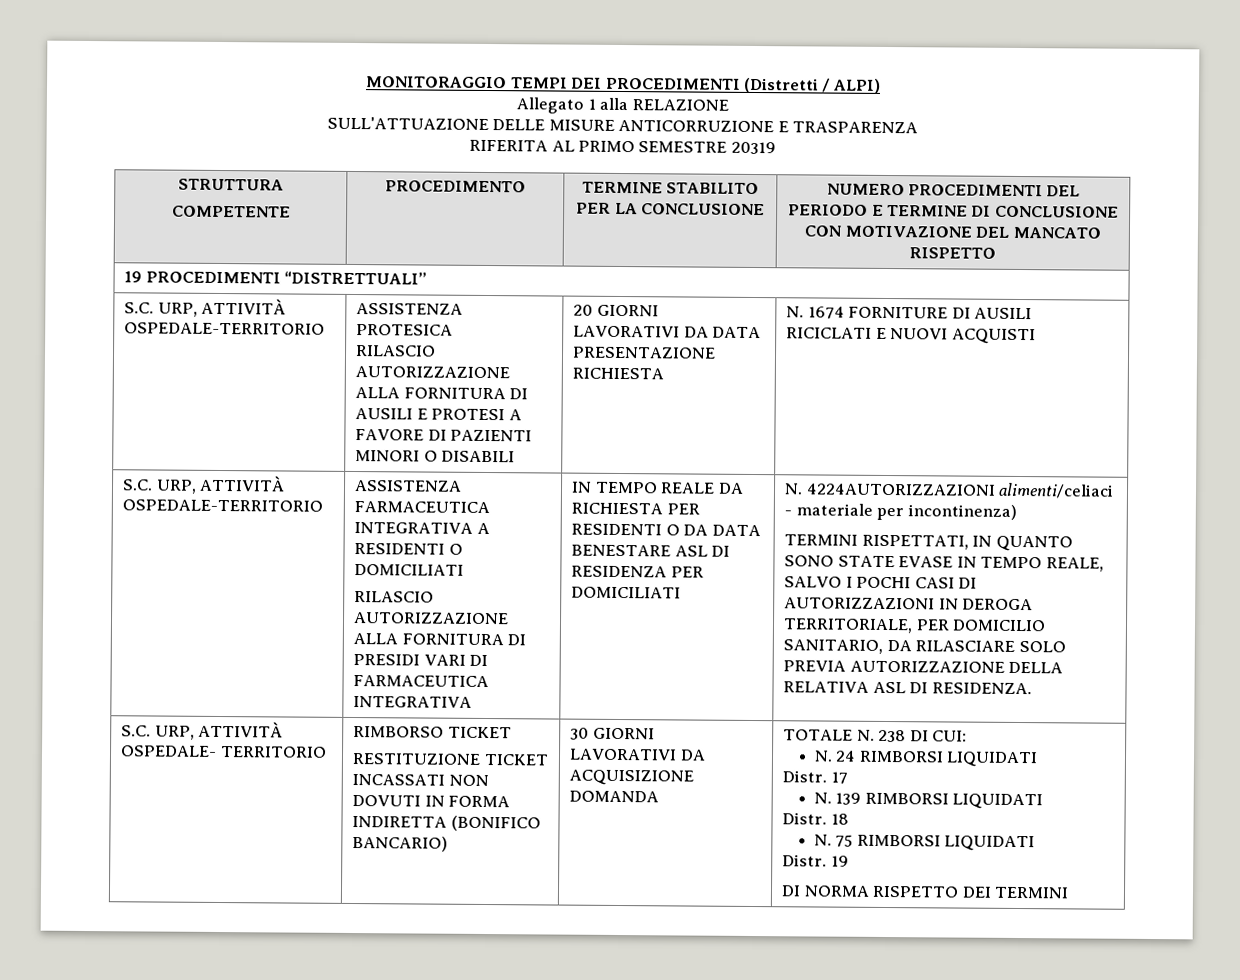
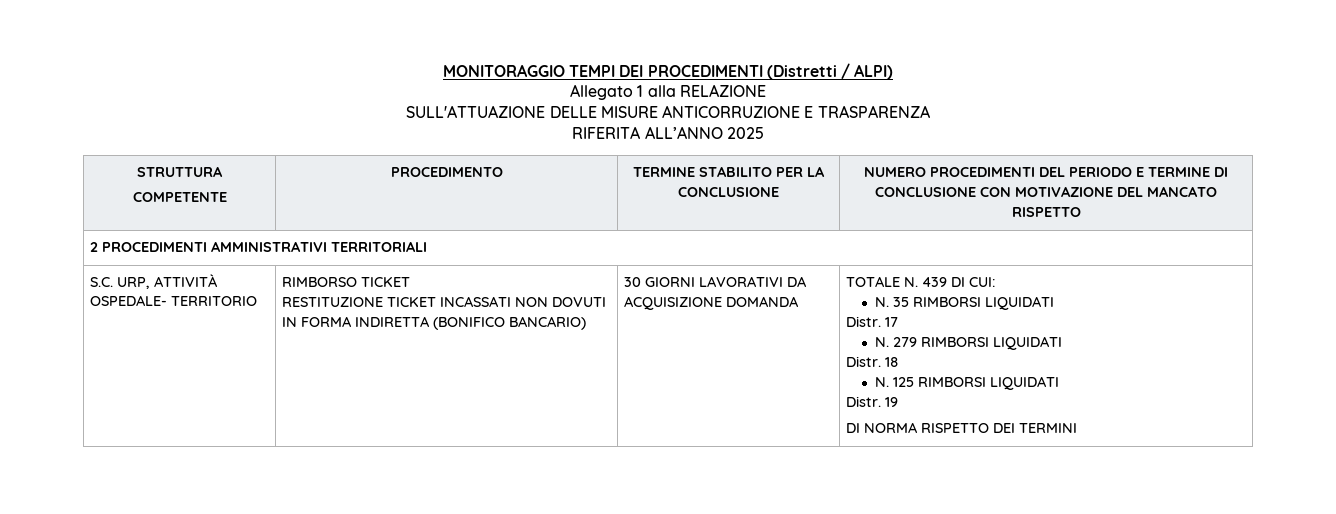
- RIFERITA AL PRIMO SEMESTRE 20319
+ RIFERITA ALL’ANNO 2025
- 19 PROCEDIMENTI “DISTRETTUALI”
- S.C. URP, ATTIVITÀ OSPEDALE-TERRITORIO | ASSISTENZA PROTESICA
- RILASCIO AUTORIZZAZIONE ALLA FORNITURA DI AUSILI E PROTESI A FAVORE DI PAZIENTI MINORI O DISABILI | 20 GIORNI LAVORATIVI DA DATA PRESENTAZIONE RICHIESTA | N. 1674 FORNITURE DI AUSILI RICICLATI E NUOVI ACQUISTI
- S.C. URP, ATTIVITÀ OSPEDALE-TERRITORIO | ASSISTENZA FARMACEUTICA INTEGRATIVA A RESIDENTI O DOMICILIATI
- RILASCIO AUTORIZZAZIONE ALLA FORNITURA DI PRESIDI VARI DI FARMACEUTICA INTEGRATIVA | IN TEMPO REALE DA RICHIESTA PER RESIDENTI O DA DATA BENESTARE ASL DI RESIDENZA PER DOMICILIATI | N. 4224AUTORIZZAZIONI alimenti/celiaci - materiale per incontinenza)
- TERMINI RISPETTATI, IN QUANTO SONO STATE EVASE IN TEMPO REALE, SALVO I POCHI CASI DI AUTORIZZAZIONI IN DEROGA TERRITORIALE, PER DOMICILIO SANITARIO, DA RILASCIARE SOLO PREVIA AUTORIZZAZIONE DELLA RELATIVA ASL DI RESIDENZA.
+ 2 PROCEDIMENTI AMMINISTRATIVI TERRITORIALI
- TOTALE N. 238 DI CUI:
+ TOTALE N. 439 DI CUI:
- N. 24 RIMBORSI LIQUIDATI
+ N. 35 RIMBORSI LIQUIDATI
- N. 139 RIMBORSI LIQUIDATI
+ N. 279 RIMBORSI LIQUIDATI
- N. 75 RIMBORSI LIQUIDATI
+ N. 125 RIMBORSI LIQUIDATI

